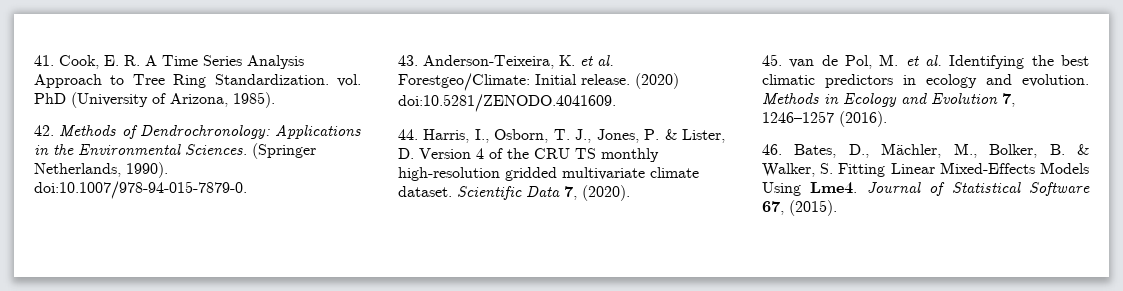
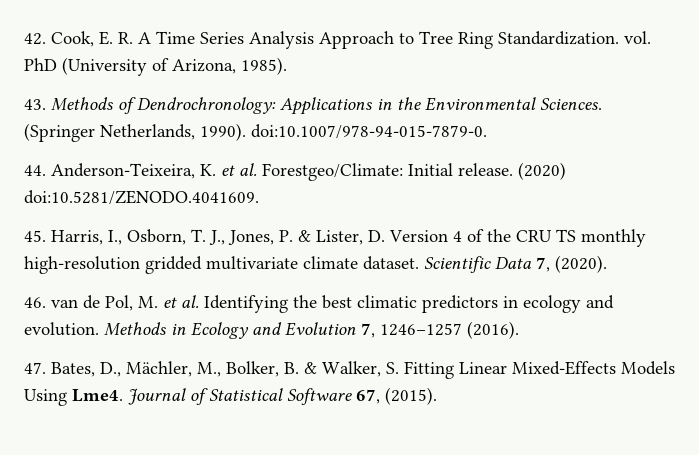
- 41. Cook, E. R. A Time Series Analysis Approach to Tree Ring Standardization. vol. PhD (University of Arizona, 1985).
+ 42. Cook, E. R. A Time Series Analysis Approach to Tree Ring Standardization. vol. PhD (University of Arizona, 1985).
- 42. Methods of Dendrochronology: Applications in the Environmental Sciences.
+ 43. Methods of Dendrochronology: Applications in the Environmental Sciences.
- 43. Anderson-Teixeira, K. et al. Forestgeo/Climate: Initial release.
+ 44. Anderson-Teixeira, K. et al. Forestgeo/Climate: Initial release.
- 44. Harris, I., Osborn, T. J., Jones, P. & Lister, D. Version 4 of the CRU TS monthly high-resolution gridded multivariate climate dataset.
+ 45. Harris, I., Osborn, T. J., Jones, P. & Lister, D. Version 4 of the CRU TS monthly high-resolution gridded multivariate climate dataset.
- 45. van de Pol, M. et al. Identifying the best climatic predictors in ecology and evolution.
+ 46. van de Pol, M. et al. Identifying the best climatic predictors in ecology and evolution.
- 46. Bates, D., Mächler, M., Bolker, B. & Walker, S. Fitting Linear Mixed-Effects Models Using Lme4.
+ 47. Bates, D., Mächler, M., Bolker, B. & Walker, S. Fitting Linear Mixed-Effects Models Using Lme4.

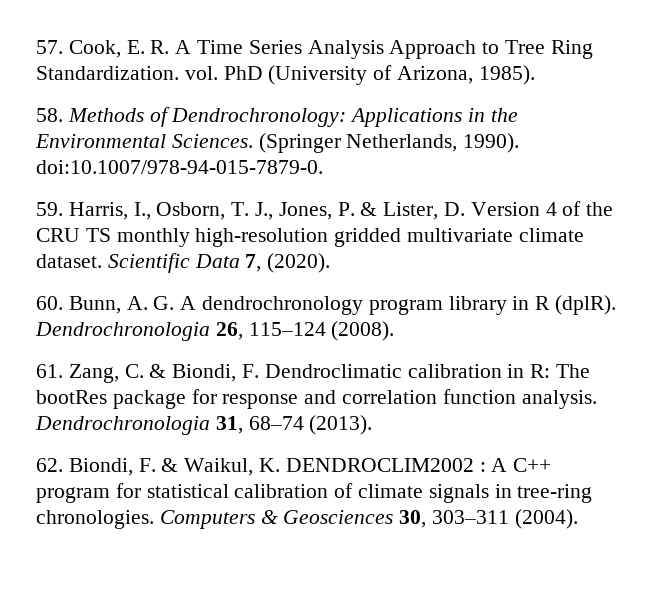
- 42. Cook, E. R. A Time Series Analysis Approach to Tree Ring Standardization. vol. PhD (University of Arizona, 1985).
+ 57. Cook, E. R. A Time Series Analysis Approach to Tree Ring Standardization. vol. PhD (University of Arizona, 1985).
- 43. Methods of Dendrochronology: Applications in the Environmental Sciences.
+ 58. Methods of Dendrochronology: Applications in the Environmental Sciences.
- 44. Anderson-Teixeira, K. et al. Forestgeo/Climate: Initial release. (2020) doi:10.5281/ZENODO.4041609.
- 45. Harris, I., Osborn, T. J., Jones, P. & Lister, D. Version 4 of the CRU TS monthly high-resolution gridded multivariate climate dataset.
+ 59. Harris, I., Osborn, T. J., Jones, P. & Lister, D. Version 4 of the CRU TS monthly high-resolution gridded multivariate climate dataset.
- 46. van de Pol, M. et al. Identifying the best climatic predictors in ecology and evolution. Methods in Ecology and Evolution 7, 1246–1257 (2016).
- 47. Bates, D., Mächler, M., Bolker, B. & Walker, S. Fitting Linear Mixed-Effects Models Using Lme4. Journal of Statistical Software 67, (2015).
+ 60. Bunn, A. G. A dendrochronology program library in R (dplR). Dendrochronologia 26, 115–124 (2008).
+ 61. Zang, C. & Biondi, F. Dendroclimatic calibration in R: The bootRes package for response and correlation function analysis. Dendrochronologia 31, 68–74 (2013).
+ 62. Biondi, F. & Waikul, K. DENDROCLIM2002 : A C++ program for statistical calibration of climate signals in tree-ring chronologies. Computers & Geosciences 30, 303–311 (2004).

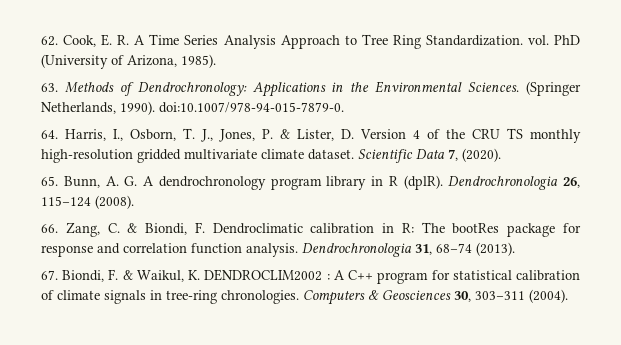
- 57. Cook, E. R. A Time Series Analysis Approach to Tree Ring Standardization. vol. PhD (University of Arizona, 1985).
+ 62. Cook, E. R. A Time Series Analysis Approach to Tree Ring Standardization. vol. PhD (University of Arizona, 1985).
- 58. Methods of Dendrochronology: Applications in the Environmental Sciences.
+ 63. Methods of Dendrochronology: Applications in the Environmental Sciences.
- 59. Harris, I., Osborn, T. J., Jones, P. & Lister, D. Version 4 of the CRU TS monthly high-resolution gridded multivariate climate dataset.
+ 64. Harris, I., Osborn, T. J., Jones, P. & Lister, D. Version 4 of the CRU TS monthly high-resolution gridded multivariate climate dataset.
- 60. Bunn, A. G. A dendrochronology program library in R (dplR).
+ 65. Bunn, A. G. A dendrochronology program library in R (dplR).
- 61. Zang, C. & Biondi, F. Dendroclimatic calibration in R: The bootRes package for response and correlation function analysis.
+ 66. Zang, C. & Biondi, F. Dendroclimatic calibration in R: The bootRes package for response and correlation function analysis.
- 62. Biondi, F. & Waikul, K. DENDROCLIM2002 : A C++ program for statistical calibration of climate signals in tree-ring chronologies.
+ 67. Biondi, F. & Waikul, K. DENDROCLIM2002 : A C++ program for statistical calibration of climate signals in tree-ring chronologies.

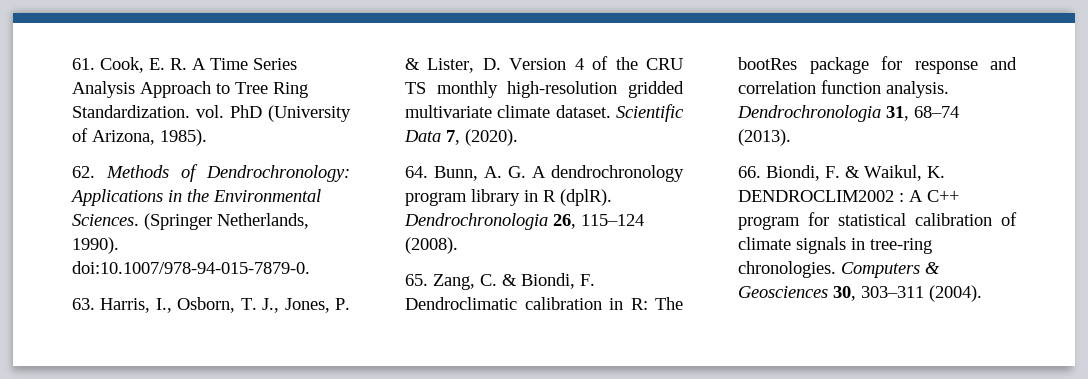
- 62. Cook, E. R. A Time Series Analysis Approach to Tree Ring Standardization. vol. PhD (University of Arizona, 1985).
+ 61. Cook, E. R. A Time Series Analysis Approach to Tree Ring Standardization. vol. PhD (University of Arizona, 1985).
- 63. Methods of Dendrochronology: Applications in the Environmental Sciences.
+ 62. Methods of Dendrochronology: Applications in the Environmental Sciences.
- 64. Harris, I., Osborn, T. J., Jones, P. & Lister, D. Version 4 of the CRU TS monthly high-resolution gridded multivariate climate dataset.
+ 63. Harris, I., Osborn, T. J., Jones, P. & Lister, D. Version 4 of the CRU TS monthly high-resolution gridded multivariate climate dataset.
- 65. Bunn, A. G. A dendrochronology program library in R (dplR).
+ 64. Bunn, A. G. A dendrochronology program library in R (dplR).
- 66. Zang, C. & Biondi, F. Dendroclimatic calibration in R: The bootRes package for response and correlation function analysis.
+ 65. Zang, C. & Biondi, F. Dendroclimatic calibration in R: The bootRes package for response and correlation function analysis.
- 67. Biondi, F. & Waikul, K. DENDROCLIM2002 : A C++ program for statistical calibration of climate signals in tree-ring chronologies.
+ 66. Biondi, F. & Waikul, K. DENDROCLIM2002 : A C++ program for statistical calibration of climate signals in tree-ring chronologies.

